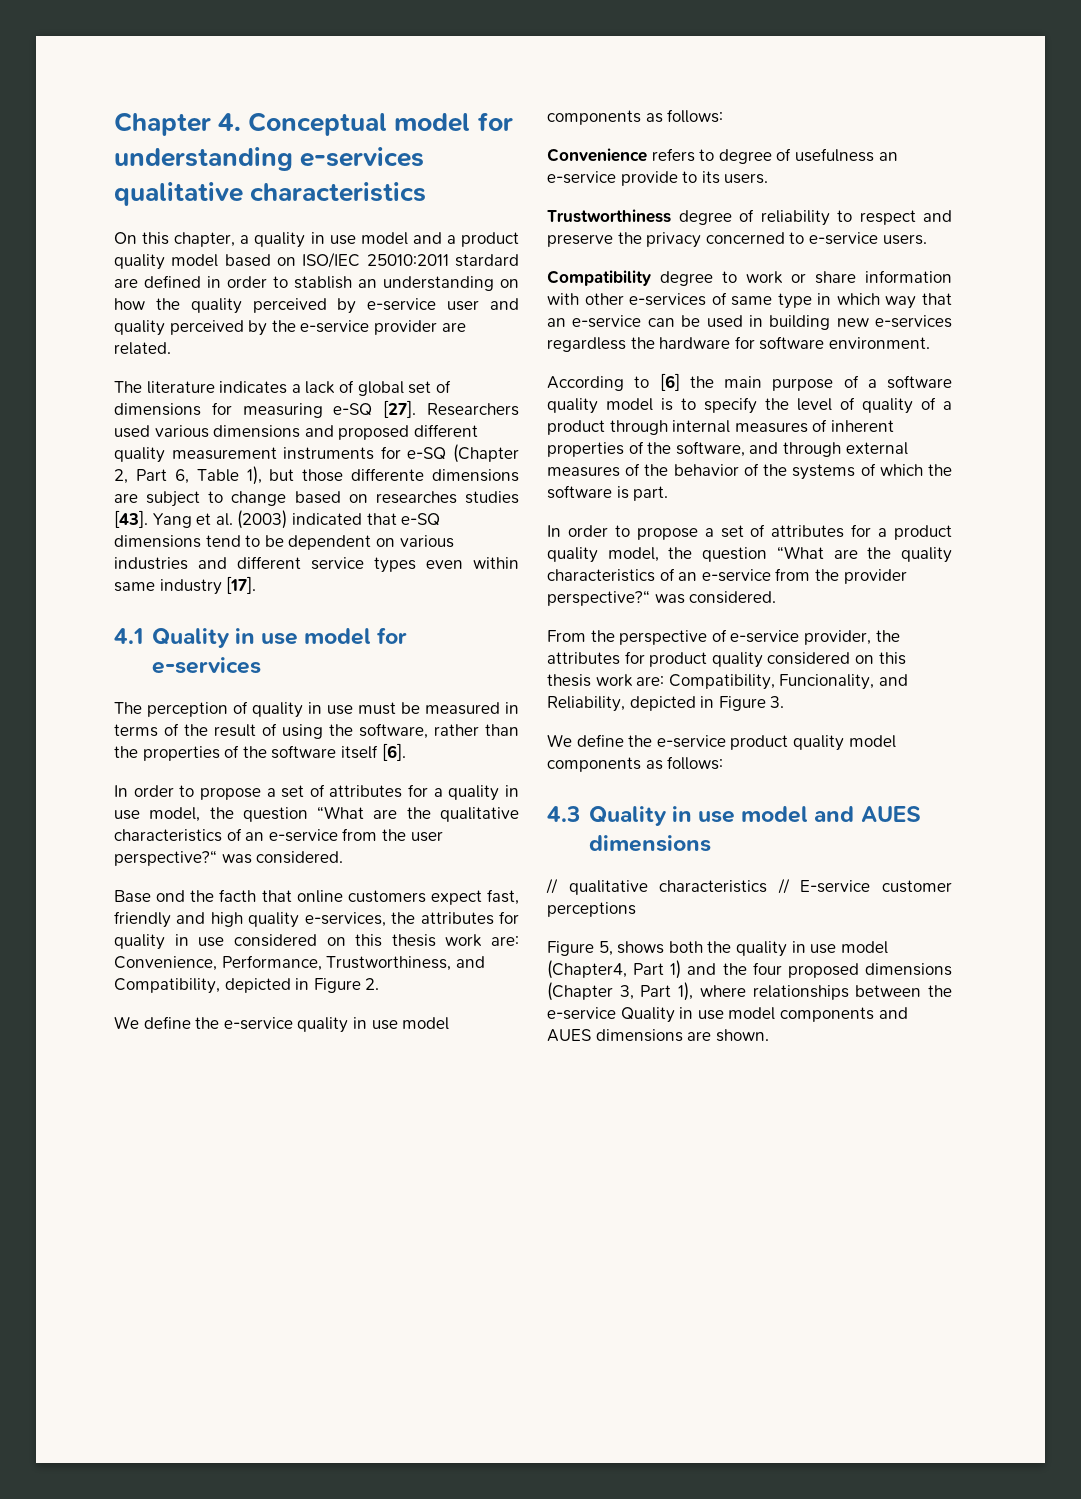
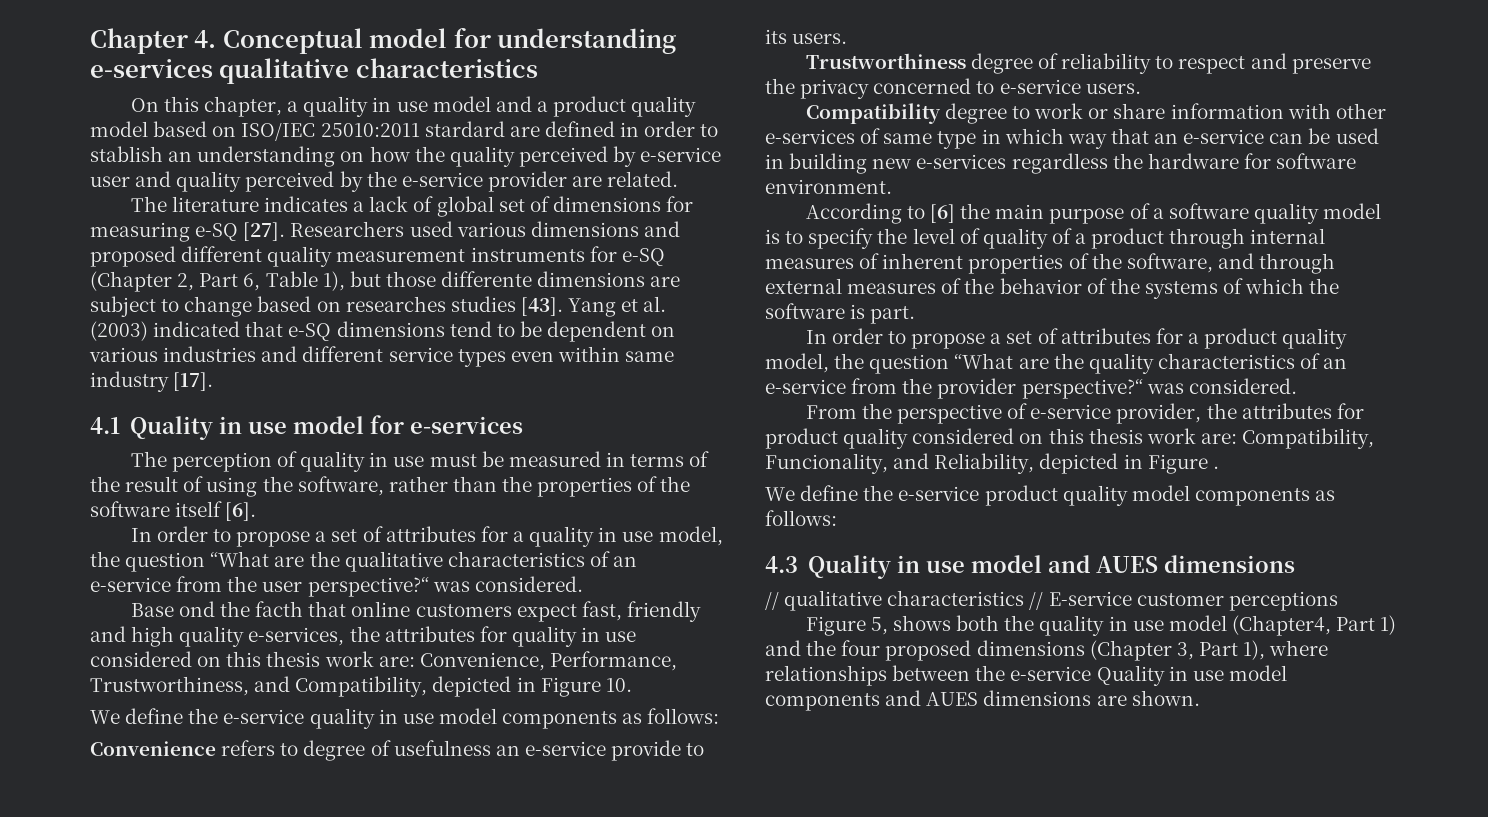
- Base ond the facth that online customers expect fast, friendly and high quality e-services, the attributes for quality in use considered on this thesis work are: Convenience, Performance, Trustworthiness, and Compatibility, depicted in Figure 2.
+ Base ond the facth that online customers expect fast, friendly and high quality e-services, the attributes for quality in use considered on this thesis work are: Convenience, Performance, Trustworthiness, and Compatibility, depicted in Figure 10.
- From the perspective of e-service provider, the attributes for product quality considered on this thesis work are: Compatibility, Funcionality, and Reliability, depicted in Figure 3.
+ From the perspective of e-service provider, the attributes for product quality considered on this thesis work are: Compatibility, Funcionality, and Reliability, depicted in Figure .

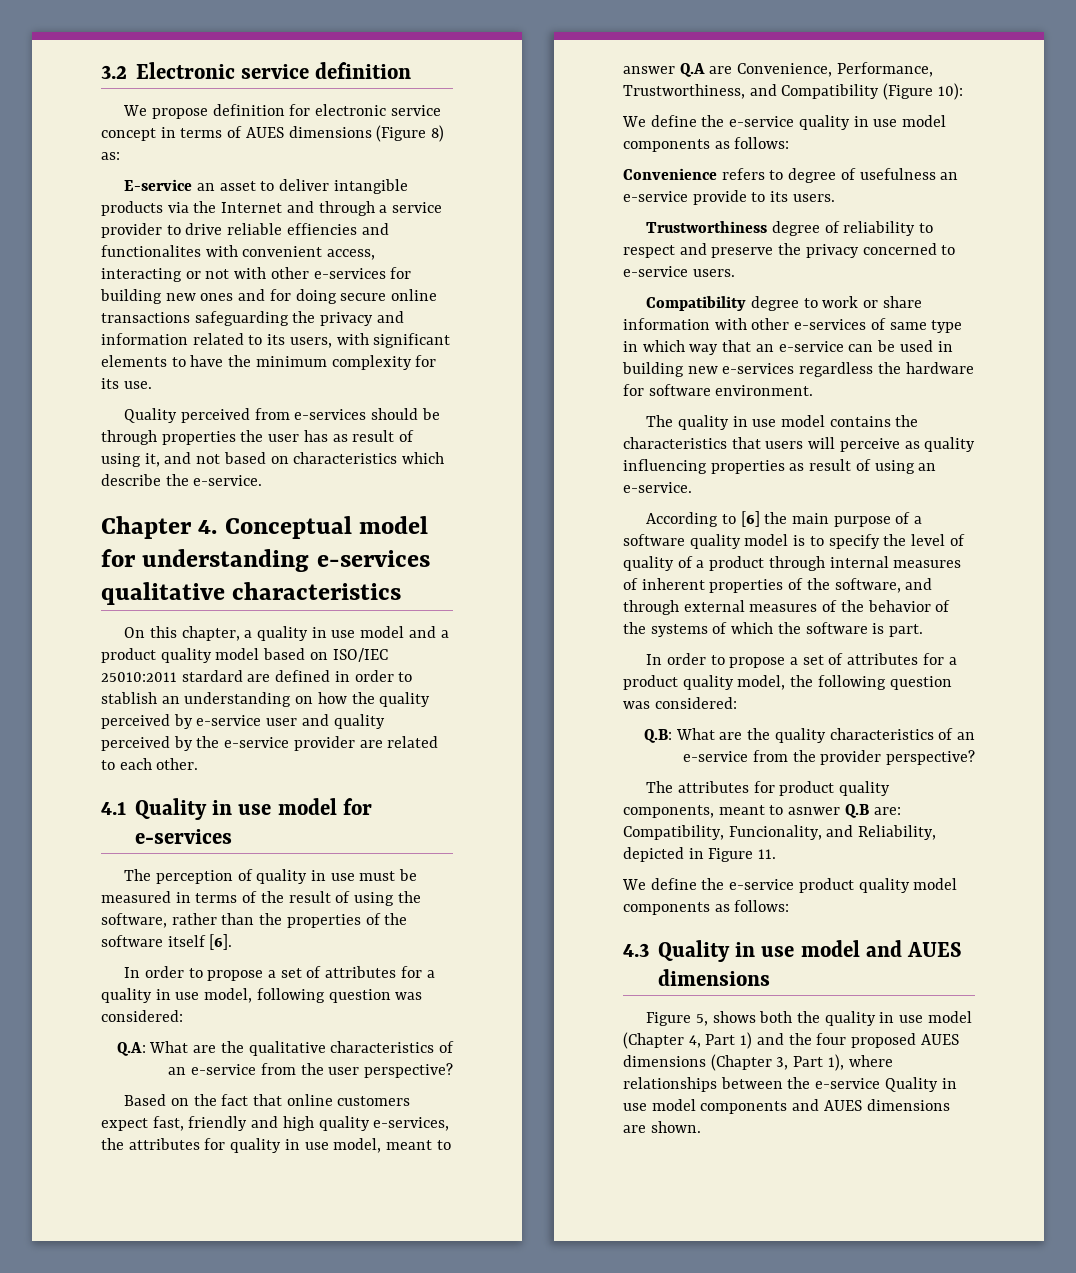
+ 3.2 Electronic service definition
+ We propose definition for electronic service concept in terms of AUES dimensions (Figure 8) as:
+ E-service an asset to deliver intangible products via the Internet and through a service provider to drive reliable effiencies and functionalites with convenient access, interacting or not with other e-services for building new ones and for doing secure online transactions safeguarding the privacy and information related to its users, with significant elements to have the minimum complexity for its use.
+ Quality perceived from e-services should be through properties the user has as result of using it, and not based on characteristics which describe the e-service.
- On this chapter, a quality in use model and a product quality model based on ISO/IEC 25010:2011 stardard are defined in order to stablish an understanding on how the quality perceived by e-service user and quality perceived by the e-service provider are related.
- The literature indicates a lack of global set of dimensions for measuring e-SQ [27]. Researchers used various dimensions and proposed different quality measurement instruments for e-SQ (Chapter 2, Part 6, Table 1), but those differente dimensions are subject to change based on researches studies [43]. Yang et al. (2003) indicated that e-SQ dimensions tend to be dependent on various industries and different service types even within same industry [17].
+ On this chapter, a quality in use model and a product quality model based on ISO/IEC 25010:2011 stardard are defined in order to stablish an understanding on how the quality perceived by e-service user and quality perceived by the e-service provider are related to each other.
- In order to propose a set of attributes for a quality in use model, the question “What are the qualitative characteristics of an e-service from the user perspective?“ was considered.
- Base ond the facth that online customers expect fast, friendly and high quality e-services, the attributes for quality in use considered on this thesis work are: Convenience, Performance, Trustworthiness, and Compatibility, depicted in Figure 10.
+ In order to propose a set of attributes for a quality in use model, following question was considered:
+ Q.A: What are the qualitative characteristics of an e-service from the user perspective?
+ Based on the fact that online customers expect fast, friendly and high quality e-services, the attributes for quality in use model, meant to answer Q.A are Convenience, Performance, Trustworthiness, and Compatibility (Figure 10):
+ The quality in use model contains the characteristics that users will perceive as quality influencing properties as result of using an e-service.
- In order to propose a set of attributes for a product quality model, the question “What are the quality characteristics of an e-service from the provider perspective?“ was considered.
- From the perspective of e-service provider, the attributes for product quality considered on this thesis work are: Compatibility, Funcionality, and Reliability, depicted in Figure .
+ In order to propose a set of attributes for a product quality model, the following question was considered:
+ Q.B: What are the quality characteristics of an e-service from the provider perspective?
+ The attributes for product quality components, meant to asnwer Q.B are: Compatibility, Funcionality, and Reliability, depicted in Figure 11.
- // qualitative characteristics // E-service customer perceptions
- Figure 5, shows both the quality in use model (Chapter4, Part 1) and the four proposed dimensions (Chapter 3, Part 1), where relationships between the e-service Quality in use model components and AUES dimensions are shown.
+ Figure 5, shows both the quality in use model (Chapter 4, Part 1) and the four proposed AUES dimensions (Chapter 3, Part 1), where relationships between the e-service Quality in use model components and AUES dimensions are shown.

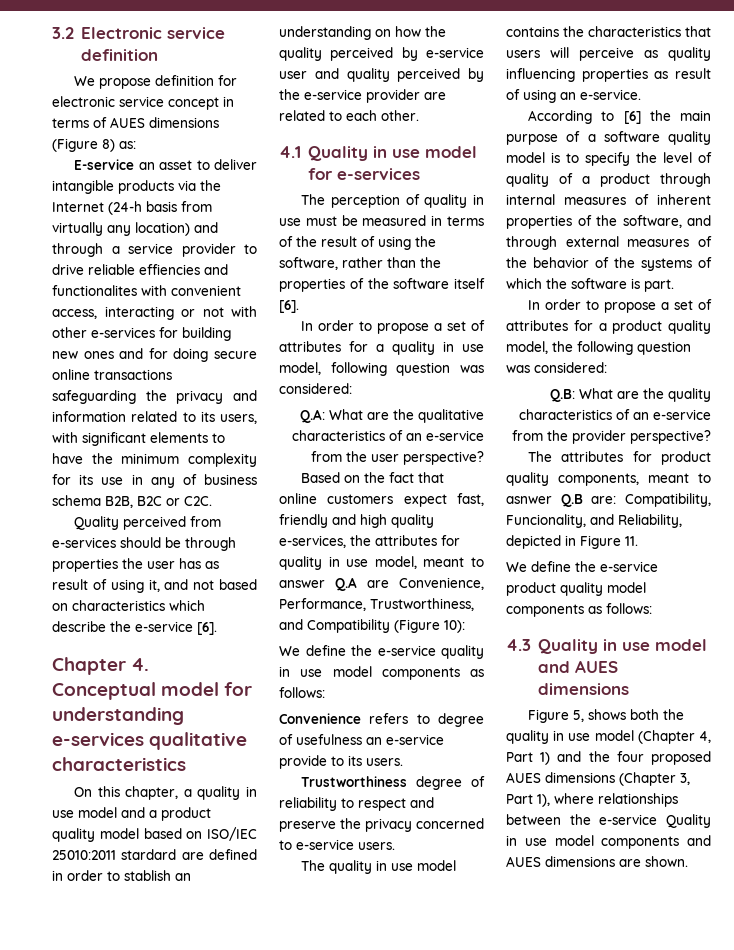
- E-service an asset to deliver intangible products via the Internet and through a service provider to drive reliable effiencies and functionalites with convenient access, interacting or not with other e-services for building new ones and for doing secure online transactions safeguarding the privacy and information related to its users, with significant elements to have the minimum complexity for its use.
+ E-service an asset to deliver intangible products via the Internet (24-h basis from virtually any location) and through a service provider to drive reliable effiencies and functionalites with convenient access, interacting or not with other e-services for building new ones and for doing secure online transactions safeguarding the privacy and information related to its users, with significant elements to have the minimum complexity for its use in any of business schema B2B, B2C or C2C.
- Quality perceived from e-services should be through properties the user has as result of using it, and not based on characteristics which describe the e-service.
+ Quality perceived from e-services should be through properties the user has as result of using it, and not based on characteristics which describe the e-service [6].
- Compatibility degree to work or share information with other e-services of same type in which way that an e-service can be used in building new e-services regardless the hardware for software environment.

